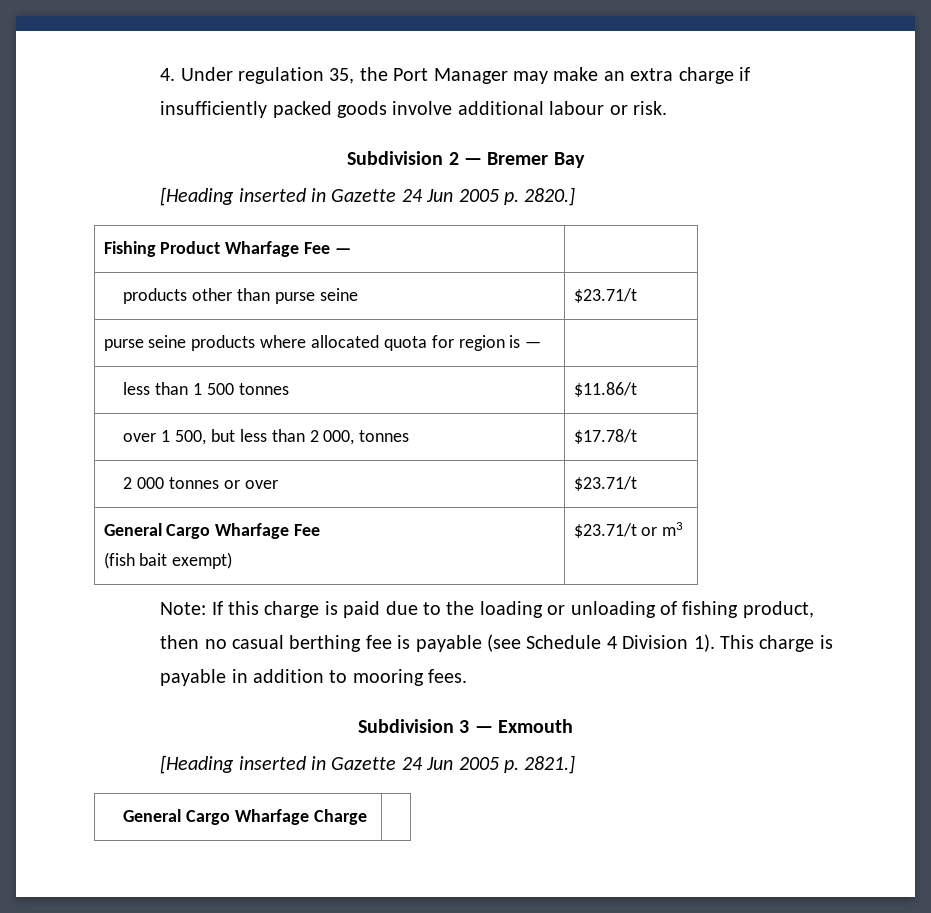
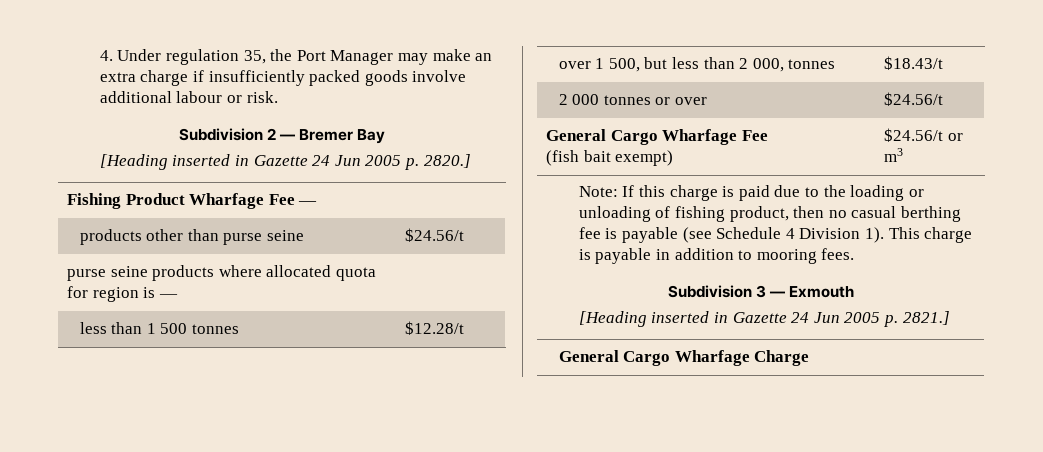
- products other than purse seine | $23.71/t
+ products other than purse seine | $24.56/t
- less than 1 500 tonnes | $11.86/t
+ less than 1 500 tonnes | $12.28/t
- over 1 500, but less than 2 000, tonnes | $17.78/t
+ over 1 500, but less than 2 000, tonnes | $18.43/t
- 2 000 tonnes or over | $23.71/t
+ 2 000 tonnes or over | $24.56/t
  General Cargo Wharfage Fee
- (fish bait exempt) | $23.71/t or m3
+ (fish bait exempt) | $24.56/t or m3

